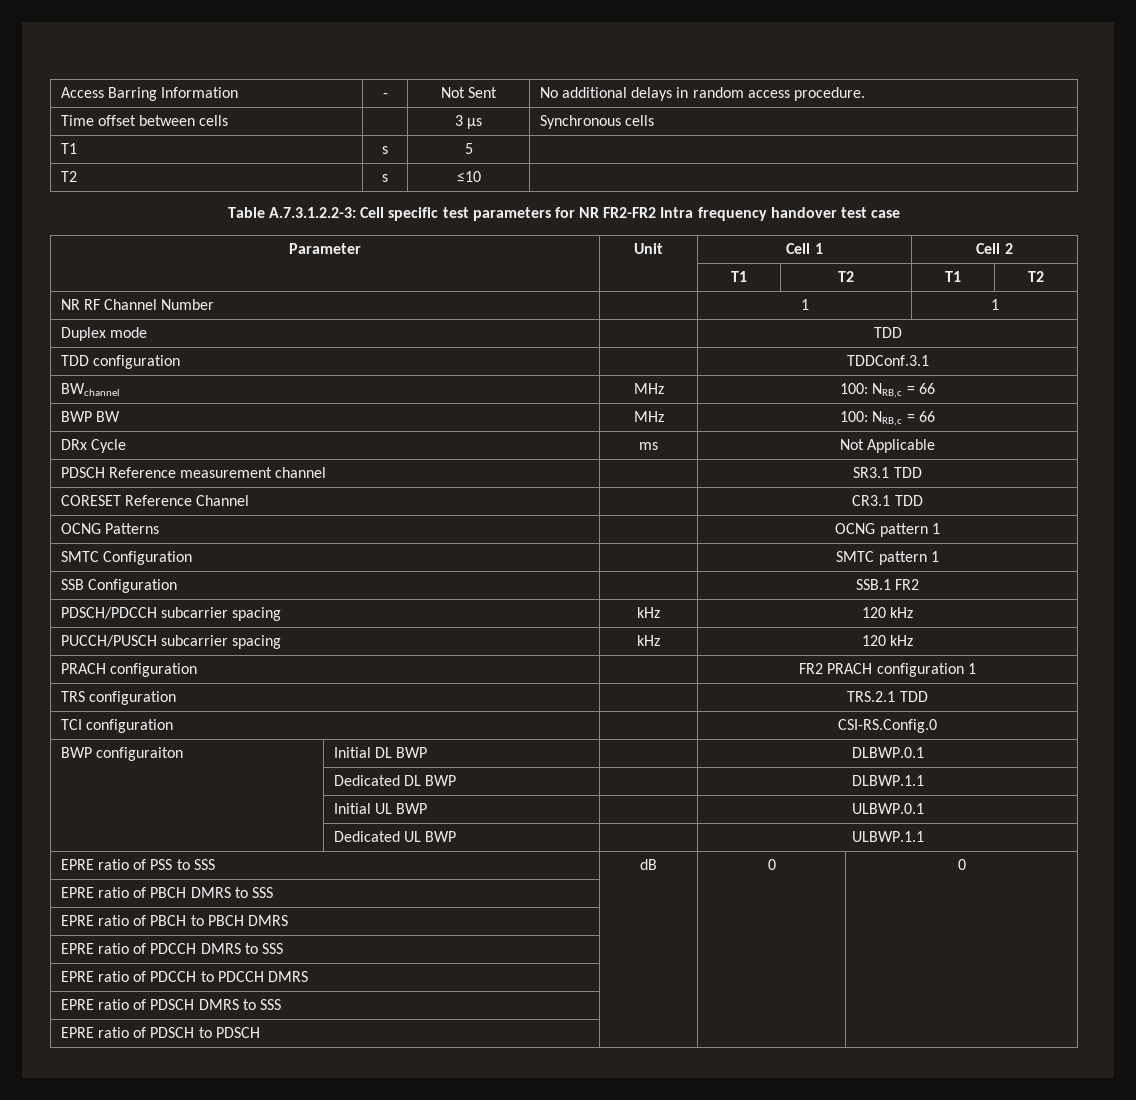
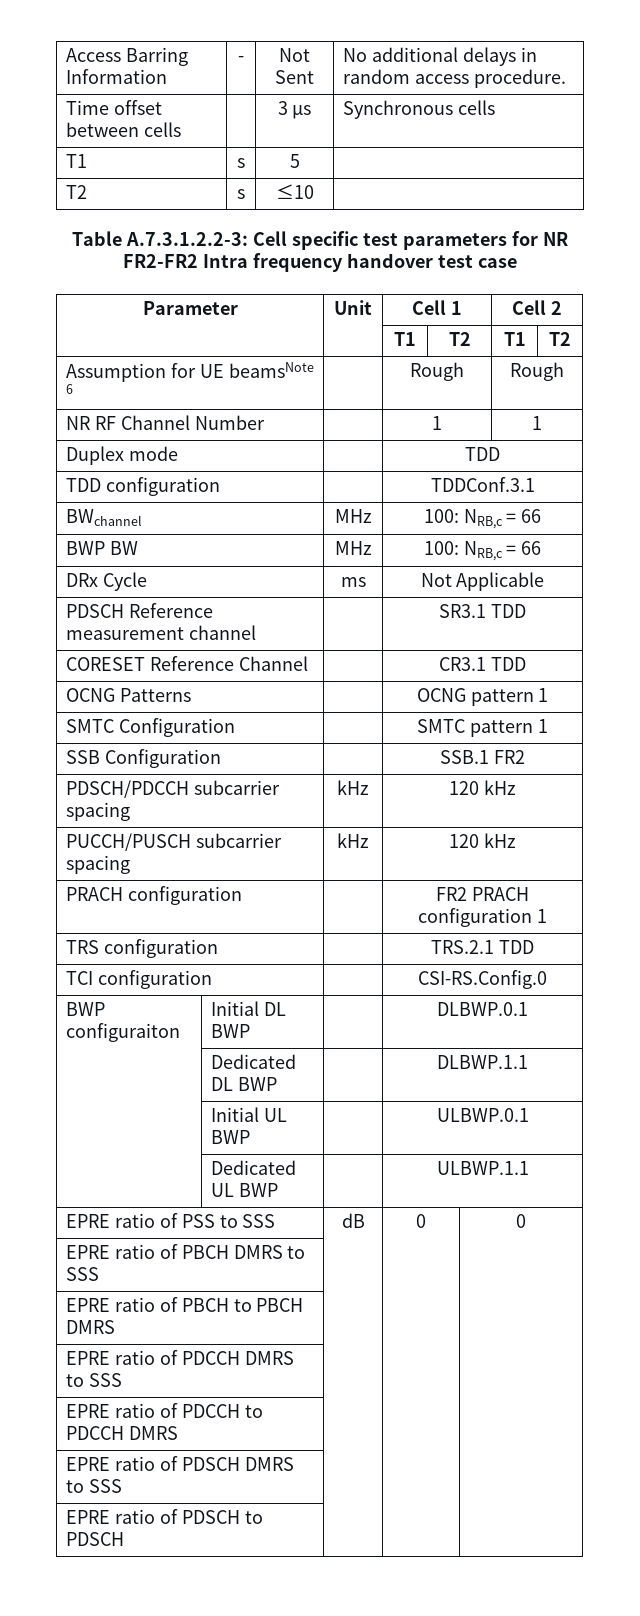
+ Assumption for UE beamsNote 6 | | Rough | Rough

